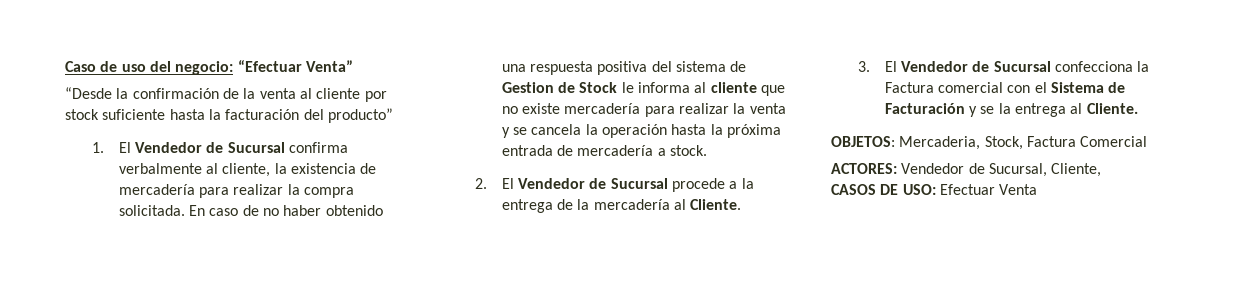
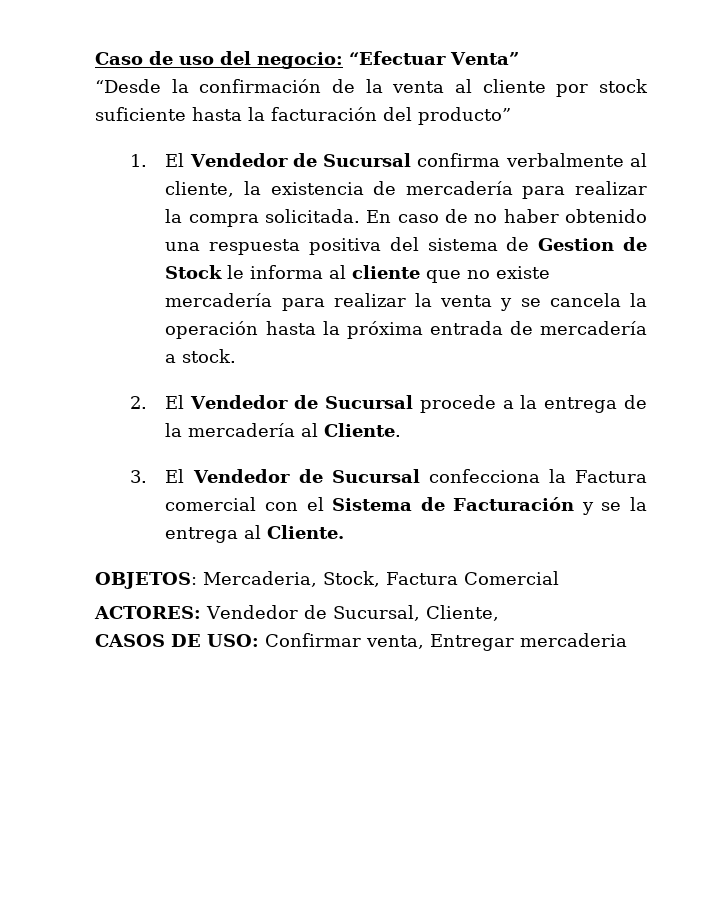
- CASOS DE USO: Efectuar Venta
+ CASOS DE USO: Confirmar venta, Entregar mercaderia

